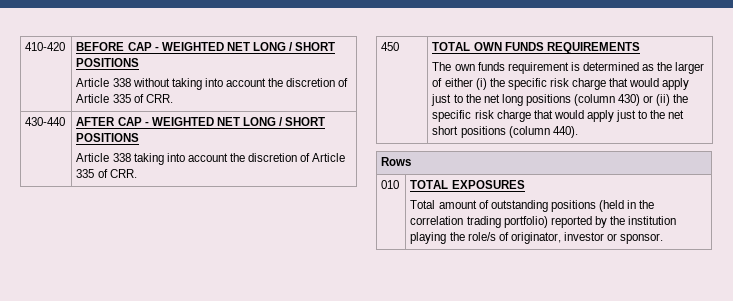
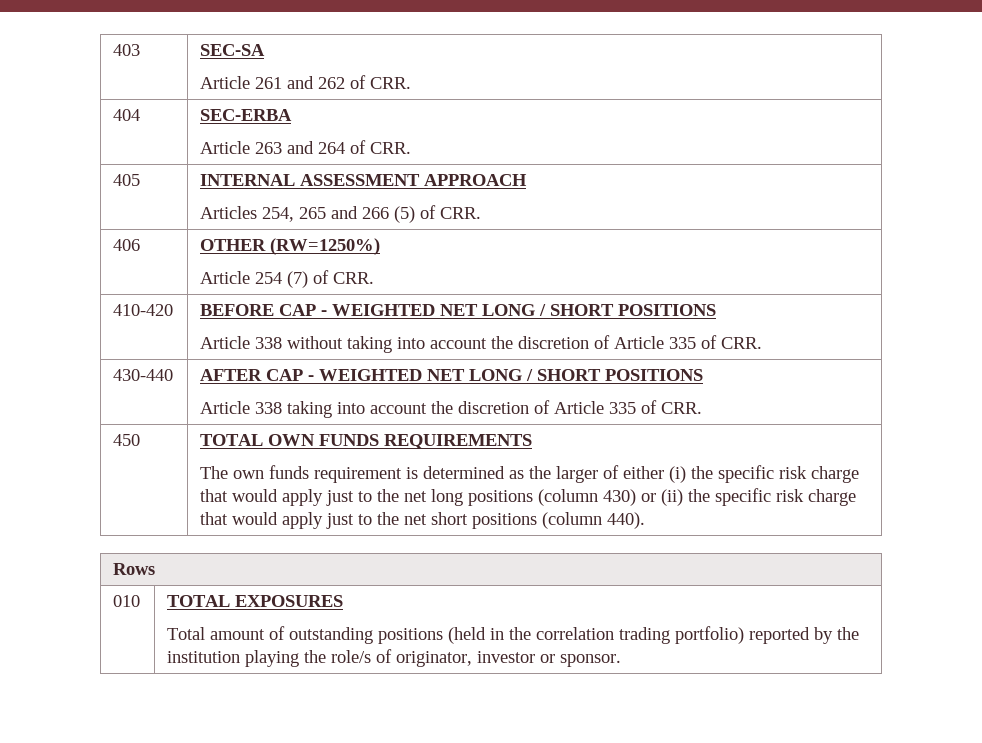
+ 403 | SEC-SA
+ Article 261 and 262 of CRR.
+ 404 | SEC-ERBA
+ Article 263 and 264 of CRR.
+ 405 | INTERNAL ASSESSMENT APPROACH
+ Articles 254, 265 and 266 (5) of CRR.
+ 406 | OTHER (RW=1250%)
+ Article 254 (7) of CRR.

